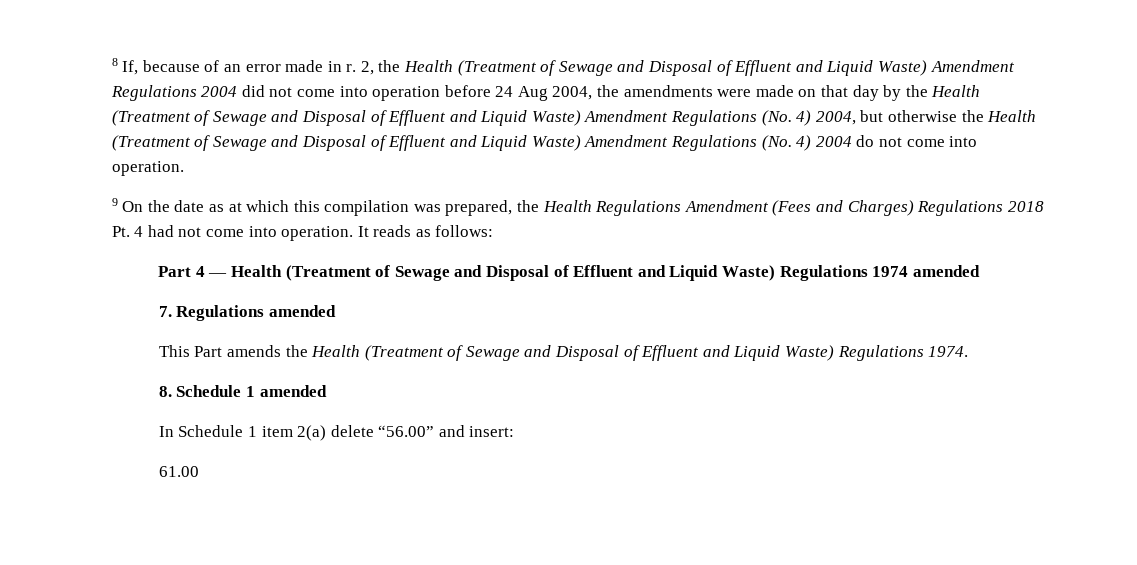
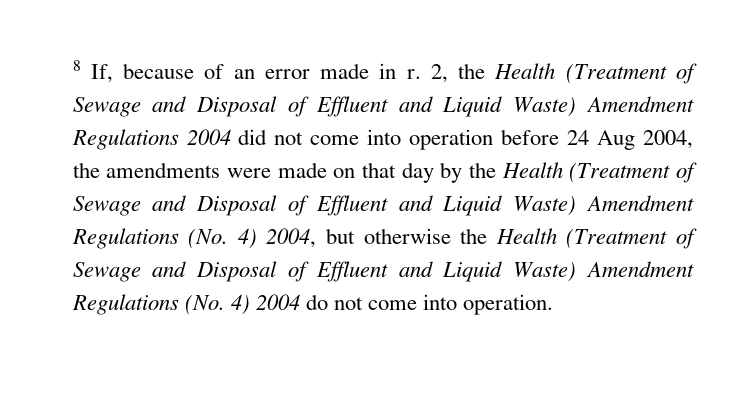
- 9 On the date as at which this compilation was prepared, the Health Regulations Amendment (Fees and Charges) Regulations 2018 Pt. 4 had not come into operation. It reads as follows:
- Part 4 — Health (Treatment of Sewage and Disposal of Effluent and Liquid Waste) Regulations 1974 amended
- 7. Regulations amended
- This Part amends the Health (Treatment of Sewage and Disposal of Effluent and Liquid Waste) Regulations 1974.
- 8. Schedule 1 amended
- In Schedule 1 item 2(a) delete “56.00” and insert:
- 61.00

